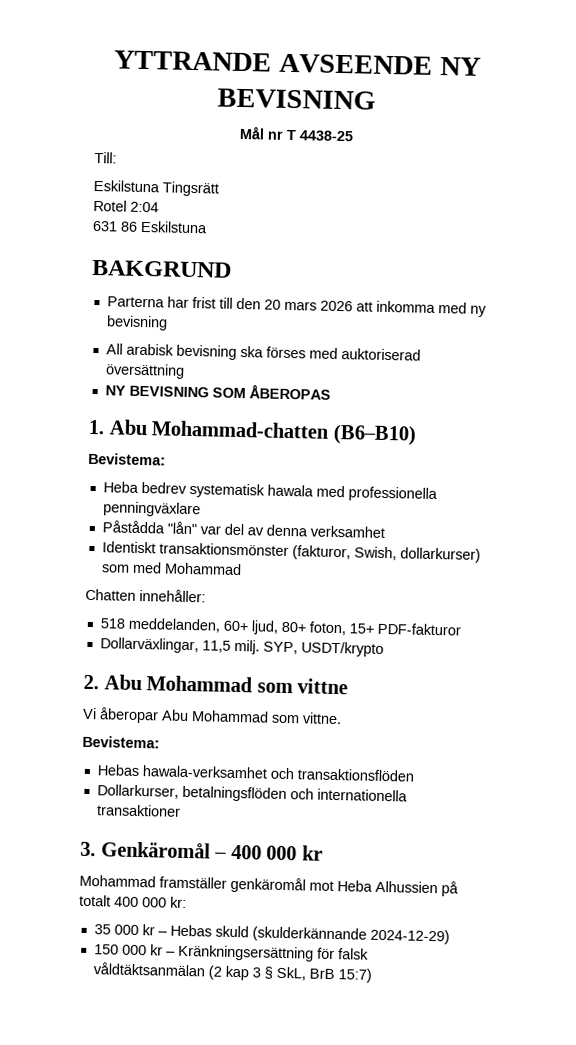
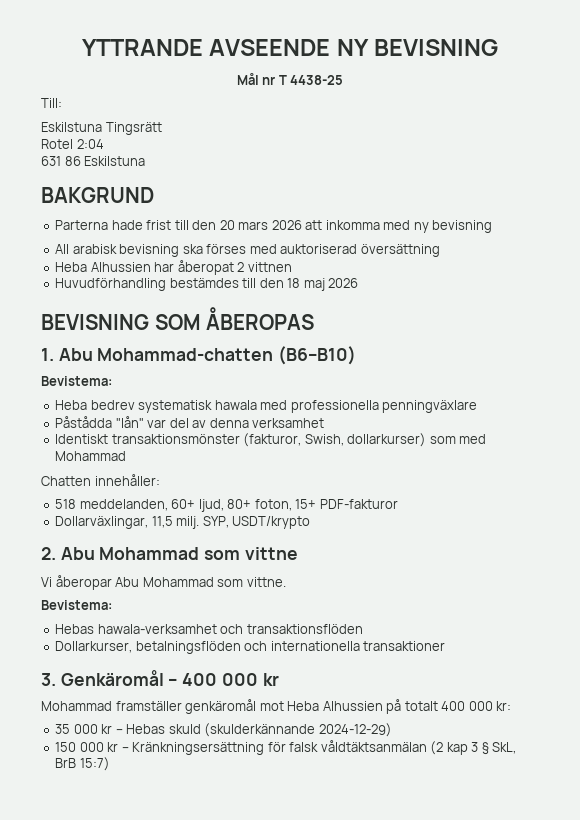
- Parterna har frist till den 20 mars 2026 att inkomma med ny bevisning
+ Parterna hade frist till den 20 mars 2026 att inkomma med ny bevisning
- NY BEVISNING SOM ÅBEROPAS
+ Heba Alhussien har åberopat 2 vittnen
+ Huvudförhandling bestämdes till den 18 maj 2026
+ BEVISNING SOM ÅBEROPAS

